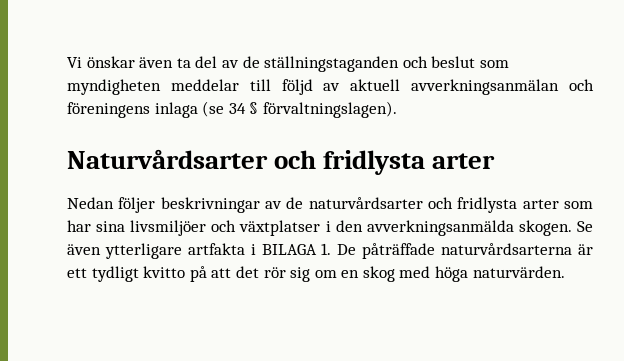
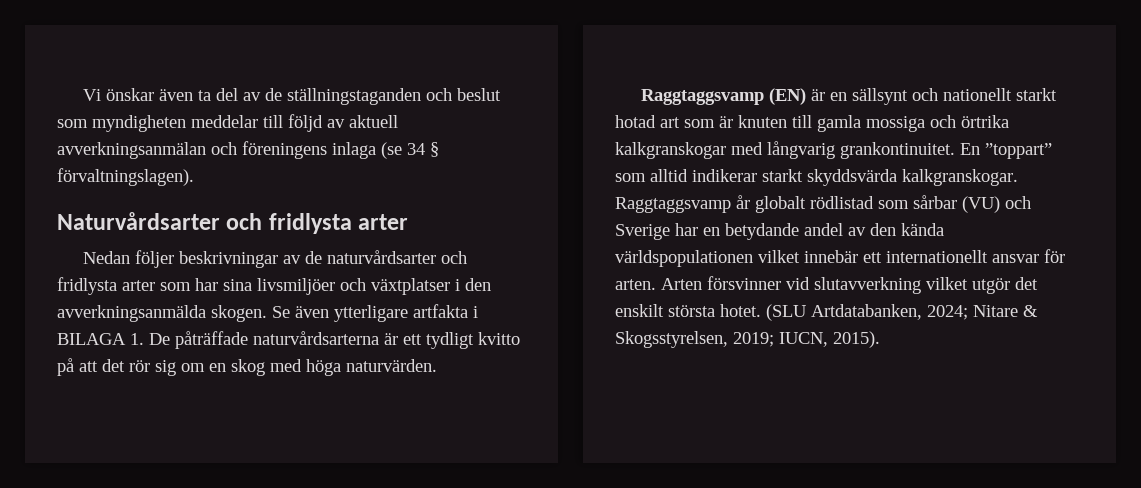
+ Raggtaggsvamp (EN) är en sällsynt och nationellt starkt hotad art som är knuten till gamla mossiga och örtrika kalkgranskogar med långvarig grankontinuitet. En ”toppart” som alltid indikerar starkt skyddsvärda kalkgranskogar. Raggtaggsvamp år globalt rödlistad som sårbar (VU) och Sverige har en betydande andel av den kända världspopulationen vilket innebär ett internationellt ansvar för arten. Arten försvinner vid slutavverkning vilket utgör det enskilt största hotet. (SLU Artdatabanken, 2024; Nitare & Skogsstyrelsen, 2019; IUCN, 2015).

